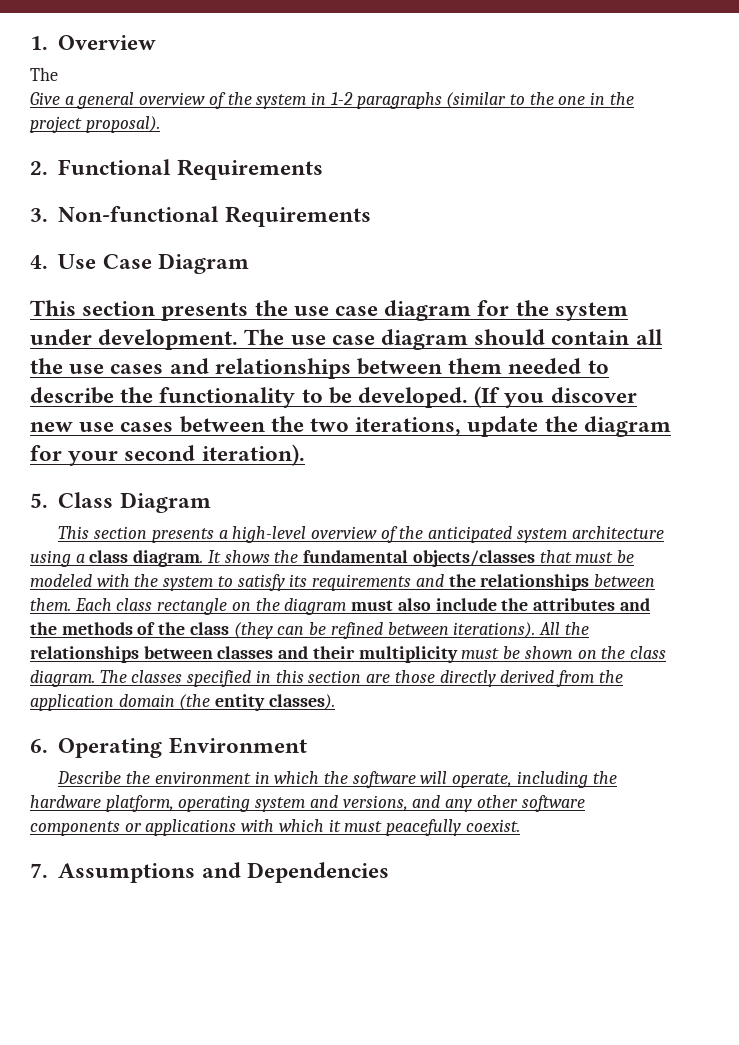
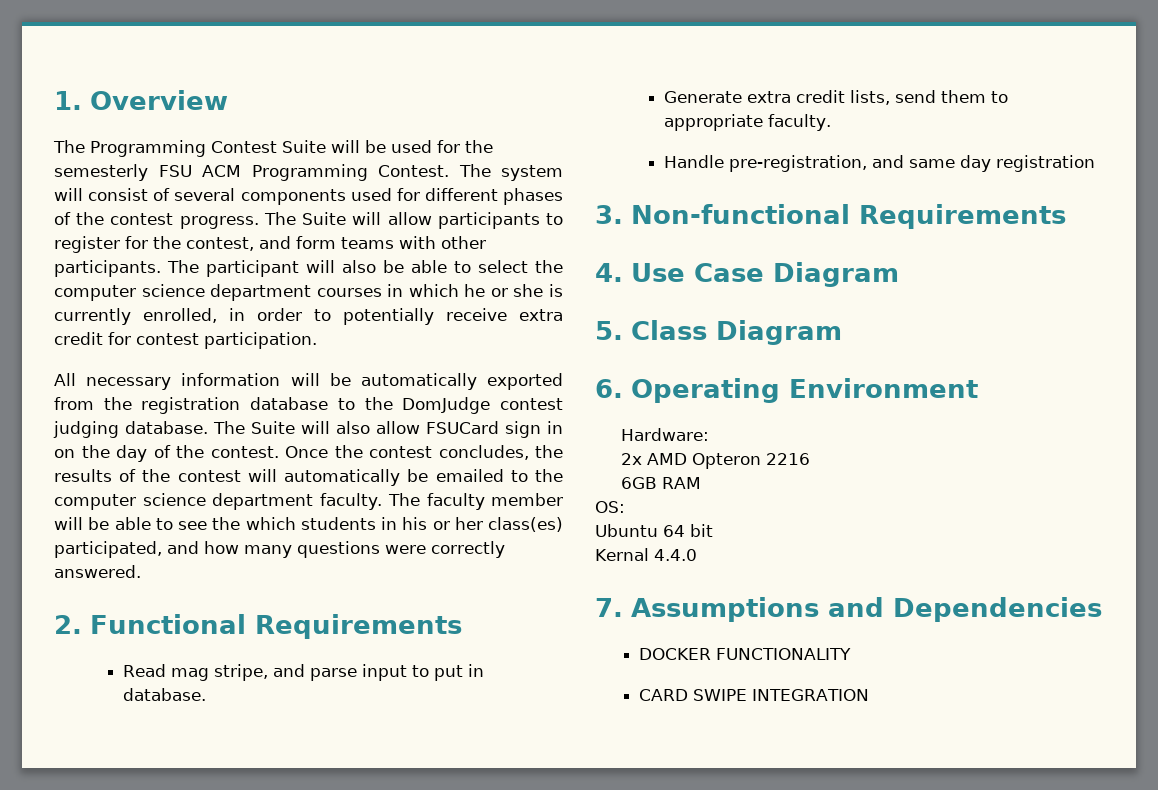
  1. Overview
- The
- Give a general overview of the system in 1-2 paragraphs (similar to the one in the project proposal).
+ The Programming Contest Suite will be used for the semesterly FSU ACM Programming Contest. The system will consist of several components used for different phases of the contest progress. The Suite will allow participants to register for the contest, and form teams with other participants. The participant will also be able to select the computer science department courses in which he or she is currently enrolled, in order to potentially receive extra credit for contest participation.
+ All necessary information will be automatically exported from the registration database to the DomJudge contest judging database. The Suite will also allow FSUCard sign in on the day of the contest. Once the contest concludes, the results of the contest will automatically be emailed to the computer science department faculty. The faculty member will be able to see the which students in his or her class(es) participated, and how many questions were correctly answered.
  2. Functional Requirements
+ Read mag stripe, and parse input to put in database.
+ Generate extra credit lists, send them to appropriate faculty.
+ Handle pre-registration, and same day registration
- This section presents the use case diagram for the system under development. The use case diagram should contain all the use cases and relationships between them needed to describe the functionality to be developed. (If you discover new use cases between the two iterations, update the diagram for your second iteration).
  5. Class Diagram
- This section presents a high-level overview of the anticipated system architecture using a class diagram. It shows the fundamental objects/classes that must be modeled with the system to satisfy its requirements and the relationships between them. Each class rectangle on the diagram must also include the attributes and the methods of the class (they can be refined between iterations). All the relationships between classes and their multiplicity must be shown on the class diagram. The classes specified in this section are those directly derived from the application domain (the entity classes).
  6. Operating Environment
- Describe the environment in which the software will operate, including the hardware platform, operating system and versions, and any other software components or applications with which it must peacefully coexist.
+ Hardware:
+ 2x AMD Opteron 2216
+ 6GB RAM
+ OS:
+ Ubuntu 64 bit
+ Kernal 4.4.0
+ DOCKER FUNCTIONALITY
+ CARD SWIPE INTEGRATION

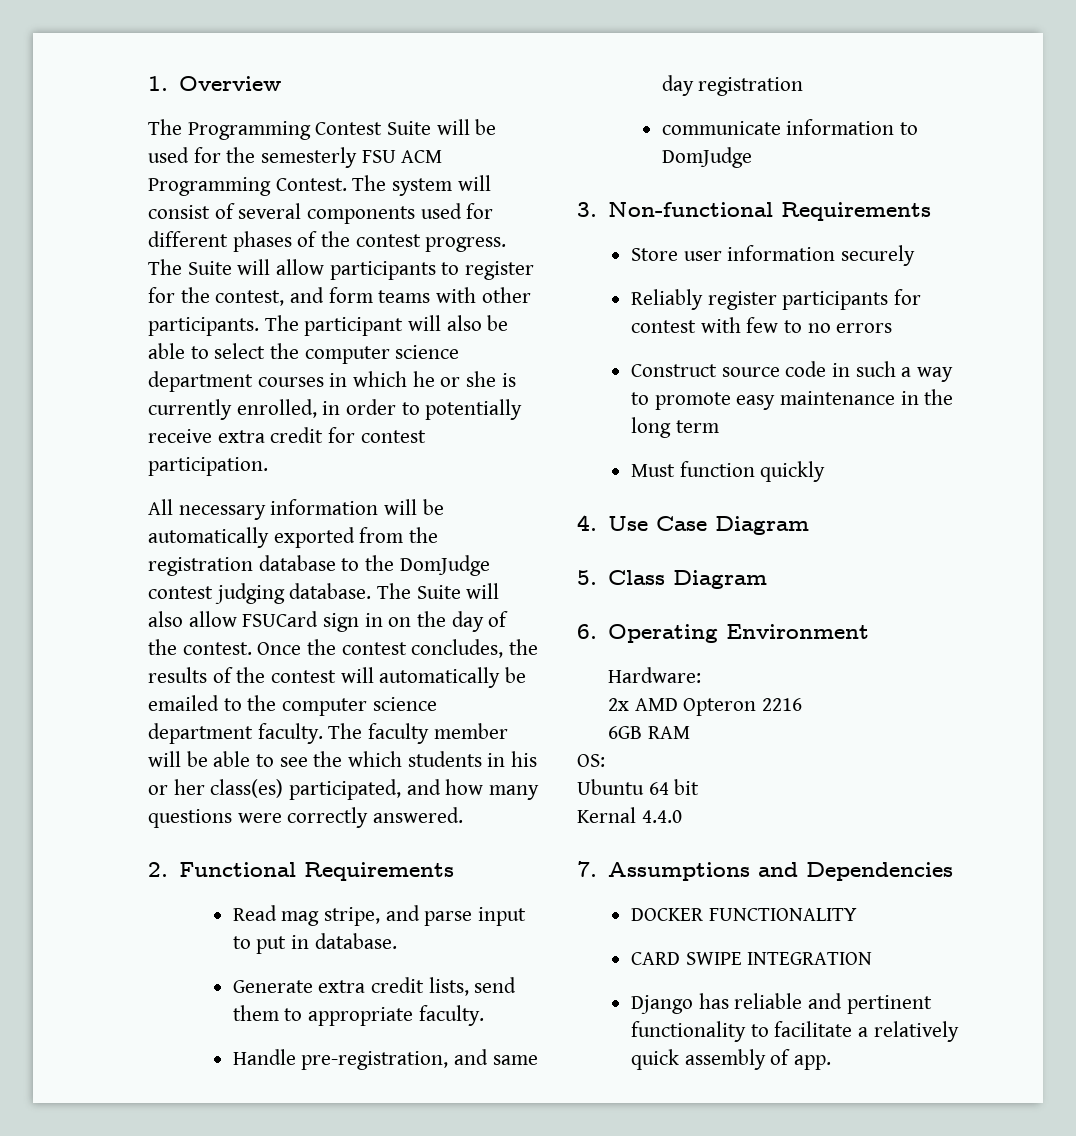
+ communicate information to DomJudge
+ Store user information securely
+ Reliably register participants for contest with few to no errors
+ Construct source code in such a way to promote easy maintenance in the long term
+ Must function quickly
+ Django has reliable and pertinent functionality to facilitate a relatively quick assembly of app.

